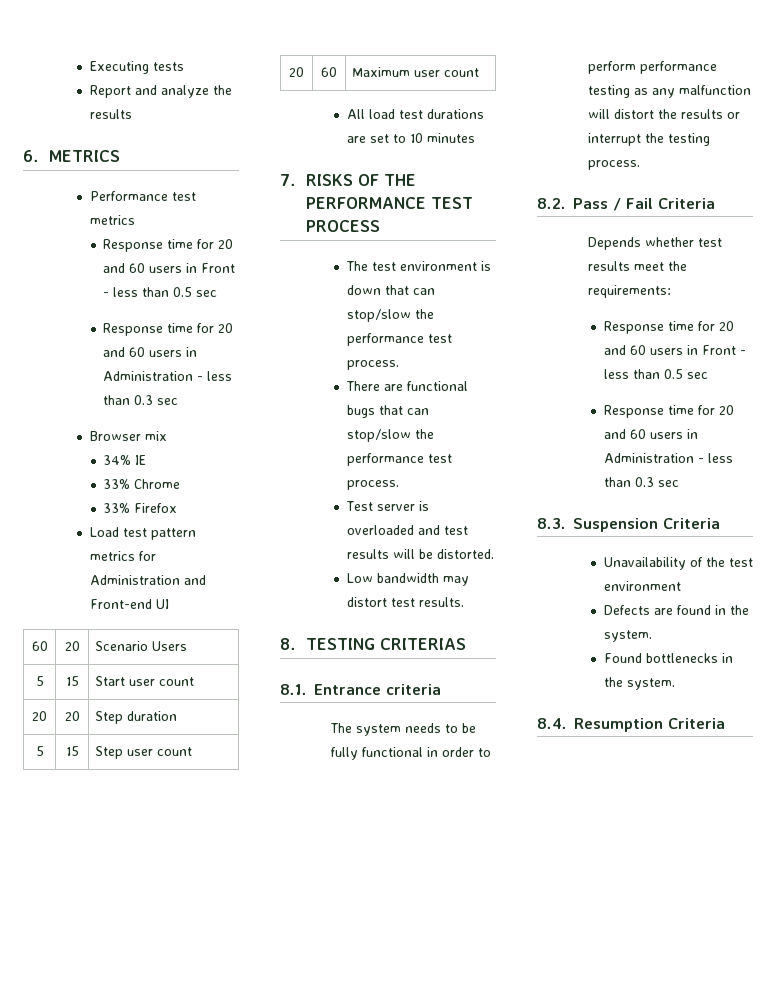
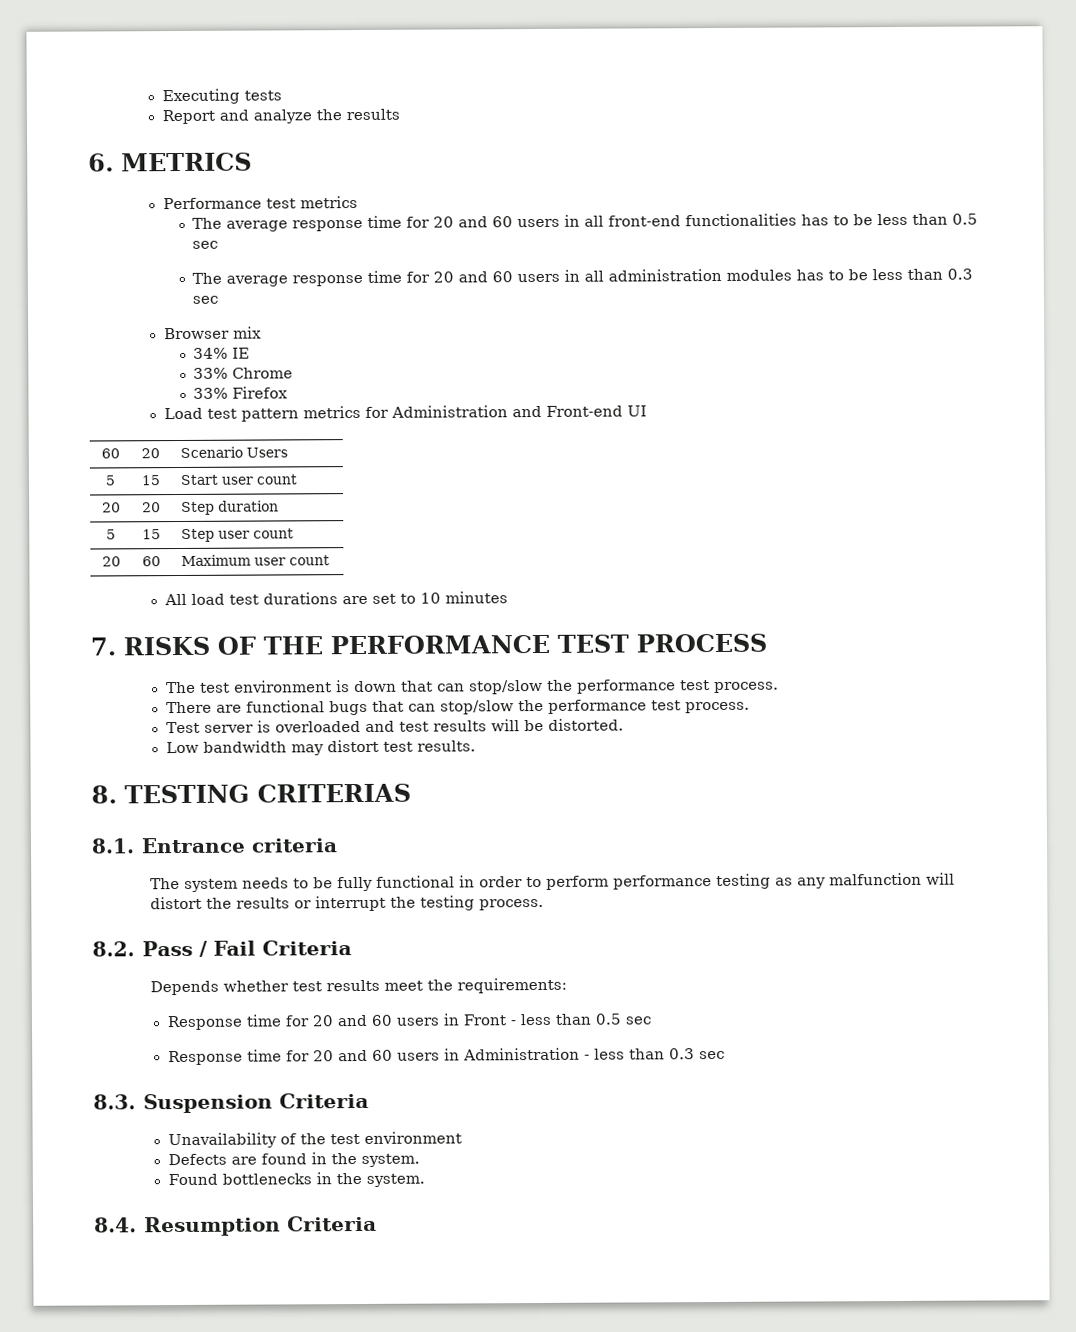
  Performance test metrics
- Response time for 20 and 60 users in Front - less than 0.5 sec
- Response time for 20 and 60 users in Administration - less than 0.3 sec
+ The average response time for 20 and 60 users in all front-end functionalities has to be less than 0.5 sec
+ The average response time for 20 and 60 users in all administration modules has to be less than 0.3 sec

